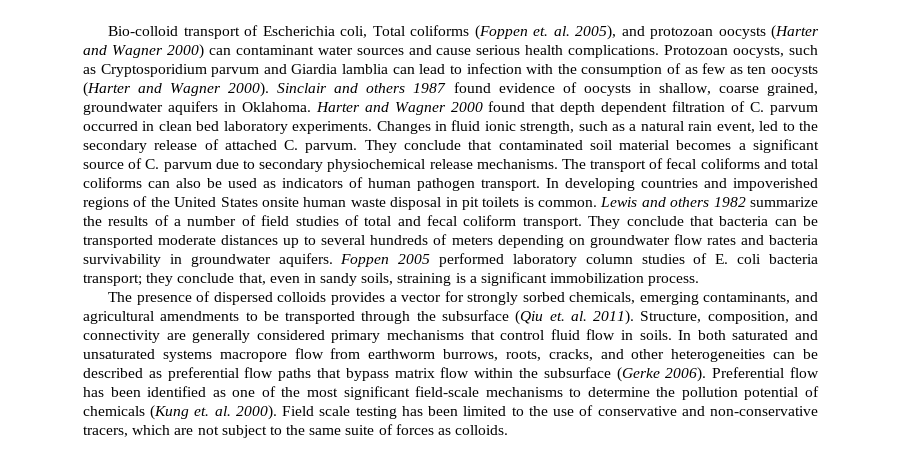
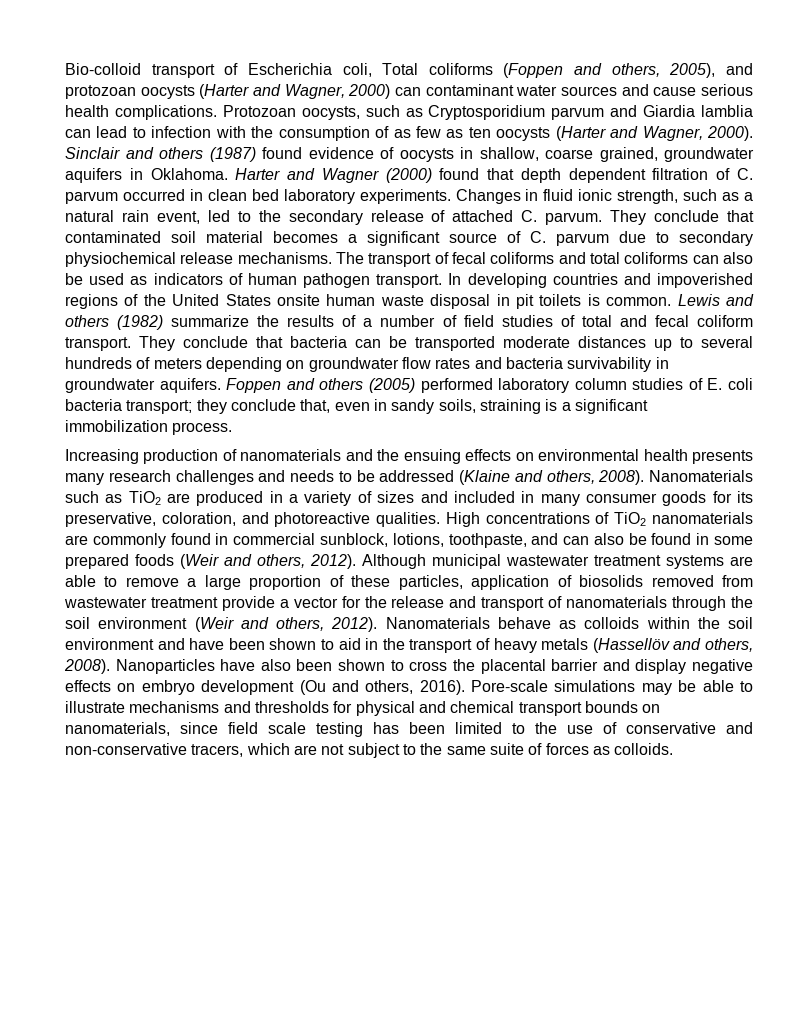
- Bio-colloid transport of Escherichia coli, Total coliforms (Foppen et. al. 2005), and protozoan oocysts (Harter and Wagner 2000) can contaminant water sources and cause serious health complications.
+ Bio-colloid transport of Escherichia coli, Total coliforms (Foppen and others, 2005), and protozoan oocysts (Harter and Wagner, 2000) can contaminant water sources and cause serious health complications.
- Protozoan oocysts, such as Cryptosporidium parvum and Giardia lamblia can lead to infection with the consumption of as few as ten oocysts (Harter and Wagner 2000).
+ Protozoan oocysts, such as Cryptosporidium parvum and Giardia lamblia can lead to infection with the consumption of as few as ten oocysts (Harter and Wagner, 2000).
- Sinclair and others 1987 found evidence of oocysts in shallow, coarse grained, groundwater aquifers in Oklahoma.
+ Sinclair and others (1987) found evidence of oocysts in shallow, coarse grained, groundwater aquifers in Oklahoma.
- Harter and Wagner 2000 found that depth dependent filtration of C. parvum occurred in clean bed laboratory experiments.
+ Harter and Wagner (2000) found that depth dependent filtration of C. parvum occurred in clean bed laboratory experiments.
- Lewis and others 1982 summarize the results of a number of field studies of total and fecal coliform transport.
+ Lewis and others (1982) summarize the results of a number of field studies of total and fecal coliform transport.
- Foppen 2005 performed laboratory column studies of E. coli bacteria transport; they conclude that, even in sandy soils, straining is a significant immobilization process.
+ Foppen and others (2005) performed laboratory column studies of E. coli bacteria transport; they conclude that, even in sandy soils, straining is a significant immobilization process.
- The presence of dispersed colloids provides a vector for strongly sorbed chemicals, emerging contaminants, and agricultural amendments to be transported through the subsurface (Qiu et. al. 2011). Structure, composition, and connectivity are generally considered primary mechanisms that control fluid flow in soils. In both saturated and unsaturated systems macropore flow from earthworm burrows, roots, cracks, and other heterogeneities can be described as preferential flow paths that bypass matrix flow within the subsurface (Gerke 2006). Preferential flow has been identified as one of the most significant field-scale mechanisms to determine the pollution potential of chemicals (Kung et. al. 2000). Field scale testing has been limited to the use of conservative and non-conservative tracers, which are not subject to the same suite of forces as colloids.
+ Increasing production of nanomaterials and the ensuing effects on environmental health presents many research challenges and needs to be addressed (Klaine and others, 2008). Nanomaterials such as TiO2 are produced in a variety of sizes and included in many consumer goods for its preservative, coloration, and photoreactive qualities. High concentrations of TiO2 nanomaterials are commonly found in commercial sunblock, lotions, toothpaste, and can also be found in some prepared foods (Weir and others, 2012). Although municipal wastewater treatment systems are able to remove a large proportion of these particles, application of biosolids removed from wastewater treatment provide a vector for the release and transport of nanomaterials through the soil environment (Weir and others, 2012). Nanomaterials behave as colloids within the soil environment and have been shown to aid in the transport of heavy metals (Hassellӧv and others, 2008). Nanoparticles have also been shown to cross the placental barrier and display negative effects on embryo development (Ou and others, 2016). Pore-scale simulations may be able to illustrate mechanisms and thresholds for physical and chemical transport bounds on nanomaterials, since field scale testing has been limited to the use of conservative and non-conservative tracers, which are not subject to the same suite of forces as colloids.

